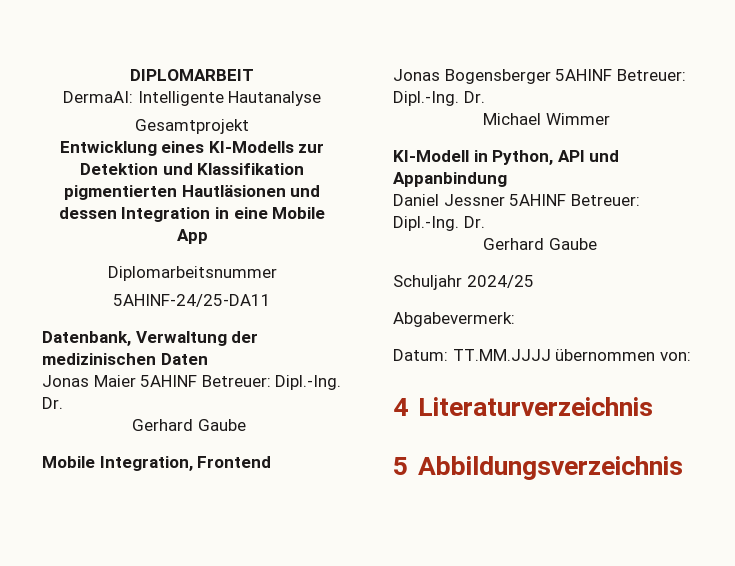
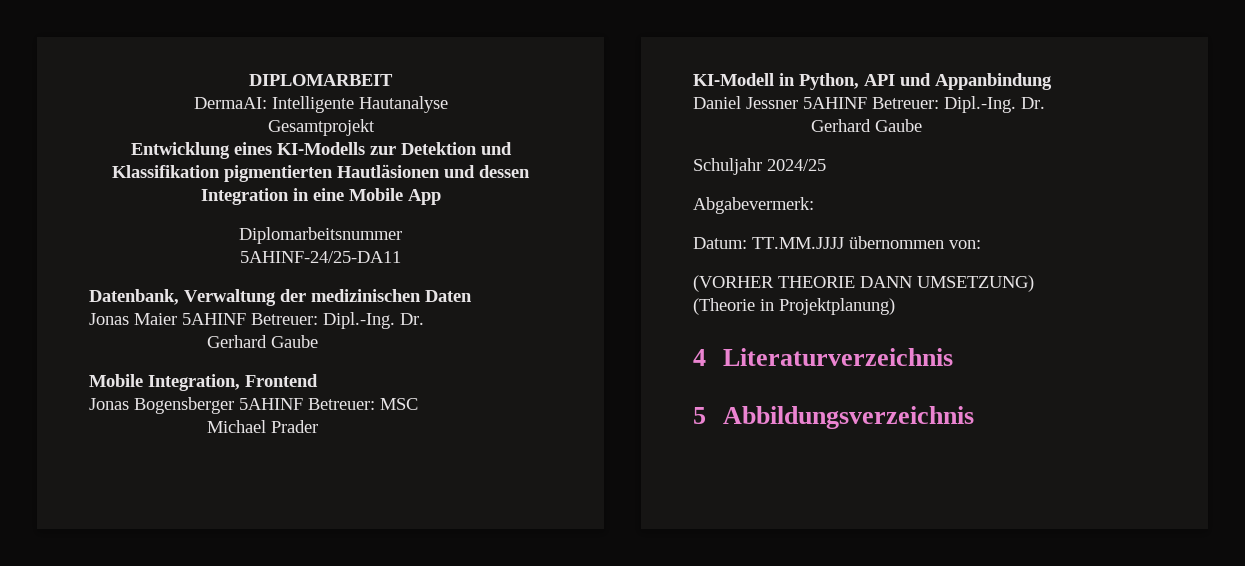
- Jonas Bogensberger 5AHINF Betreuer: Dipl.-Ing. Dr.
+ Jonas Bogensberger 5AHINF Betreuer: MSC
- Michael Wimmer
+ Michael Prader
+ (VORHER THEORIE DANN UMSETZUNG)
+ (Theorie in Projektplanung)

